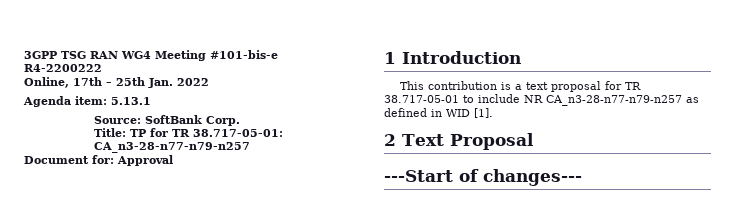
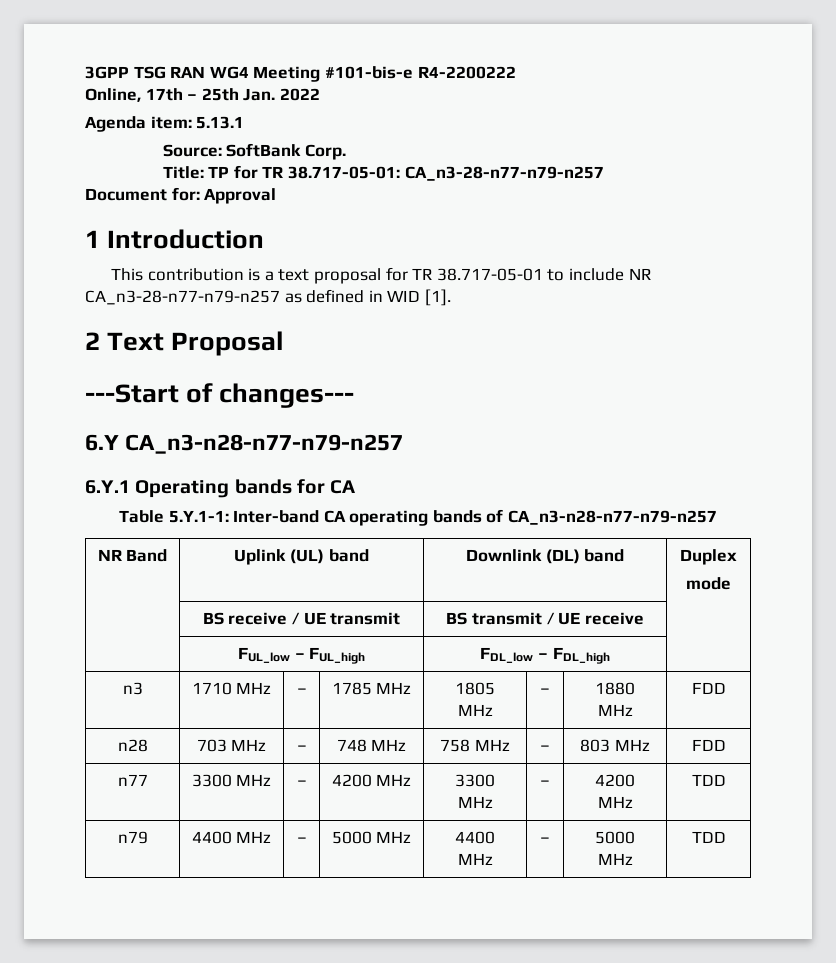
+ 6.Y CA_n3-n28-n77-n79-n257
+ 6.Y.1 Operating bands for CA
+ Table 5.Y.1-1: Inter-band CA operating bands of CA_n3-n28-n77-n79-n257
+ NR Band | Uplink (UL) band | Downlink (DL) band | Duplex
+ mode
+ | BS receive / UE transmit | BS transmit / UE receive |
+ | FUL_low – FUL_high | FDL_low – FDL_high |
+ n3 | 1710 MHz | – | 1785 MHz | 1805 MHz | – | 1880 MHz | FDD
+ n28 | 703 MHz | – | 748 MHz | 758 MHz | – | 803 MHz | FDD
+ n77 | 3300 MHz | – | 4200 MHz | 3300 MHz | – | 4200 MHz | TDD
+ n79 | 4400 MHz | – | 5000 MHz | 4400 MHz | – | 5000 MHz | TDD

